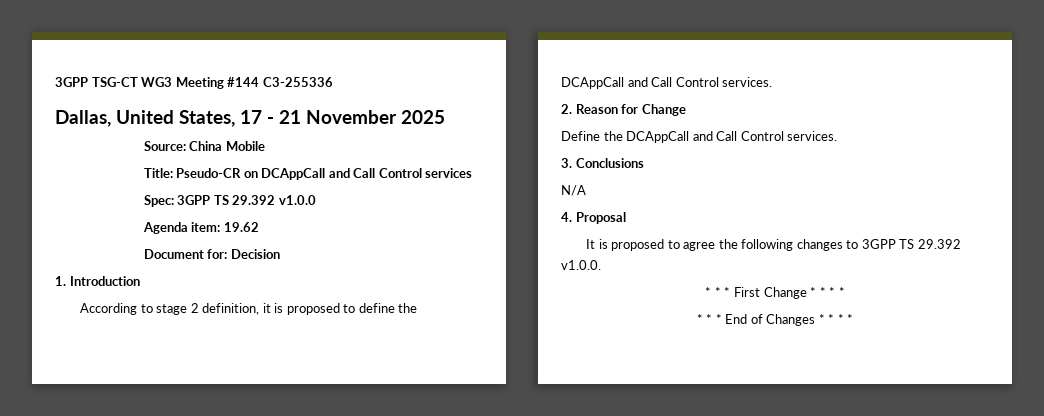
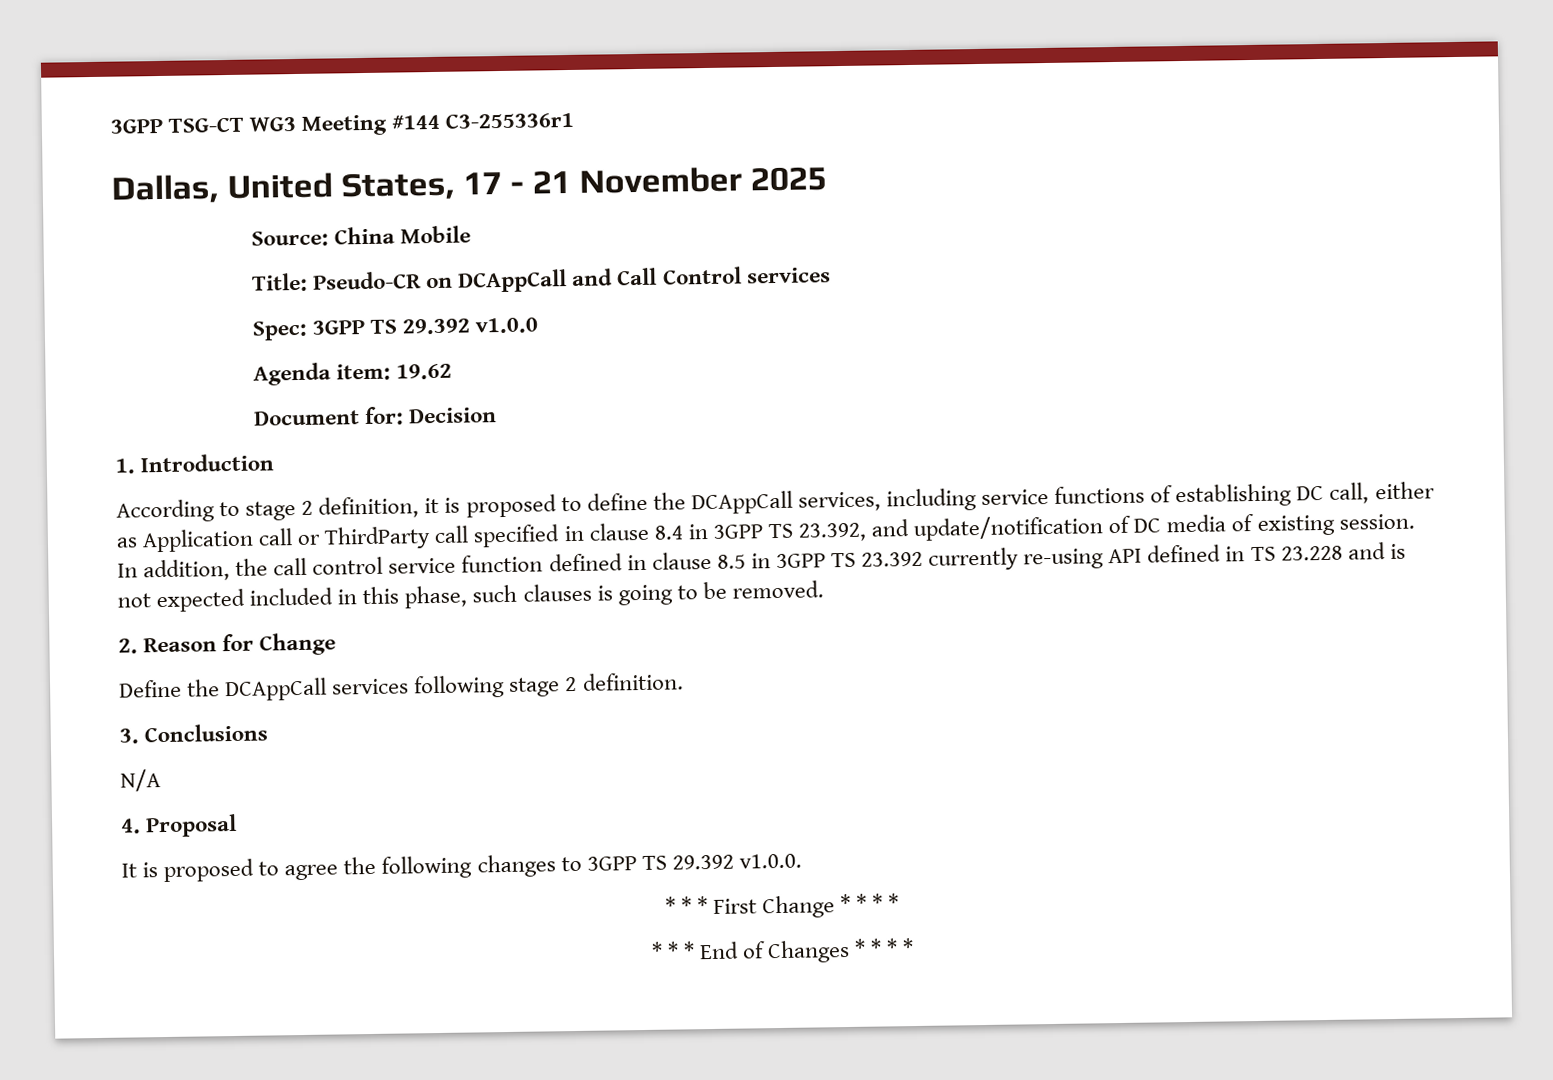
- 3GPP TSG-CT WG3 Meeting #144 C3-255336
+ 3GPP TSG-CT WG3 Meeting #144 C3-255336r1
- According to stage 2 definition, it is proposed to define the DCAppCall and Call Control services.
+ According to stage 2 definition, it is proposed to define the DCAppCall services, including service functions of establishing DC call, either as Application call or ThirdParty call specified in clause 8.4 in 3GPP TS 23.392, and update/notification of DC media of existing session. In addition, the call control service function defined in clause 8.5 in 3GPP TS 23.392 currently re-using API defined in TS 23.228 and is not expected included in this phase, such clauses is going to be removed.
- Define the DCAppCall and Call Control services.
+ Define the DCAppCall services following stage 2 definition.

